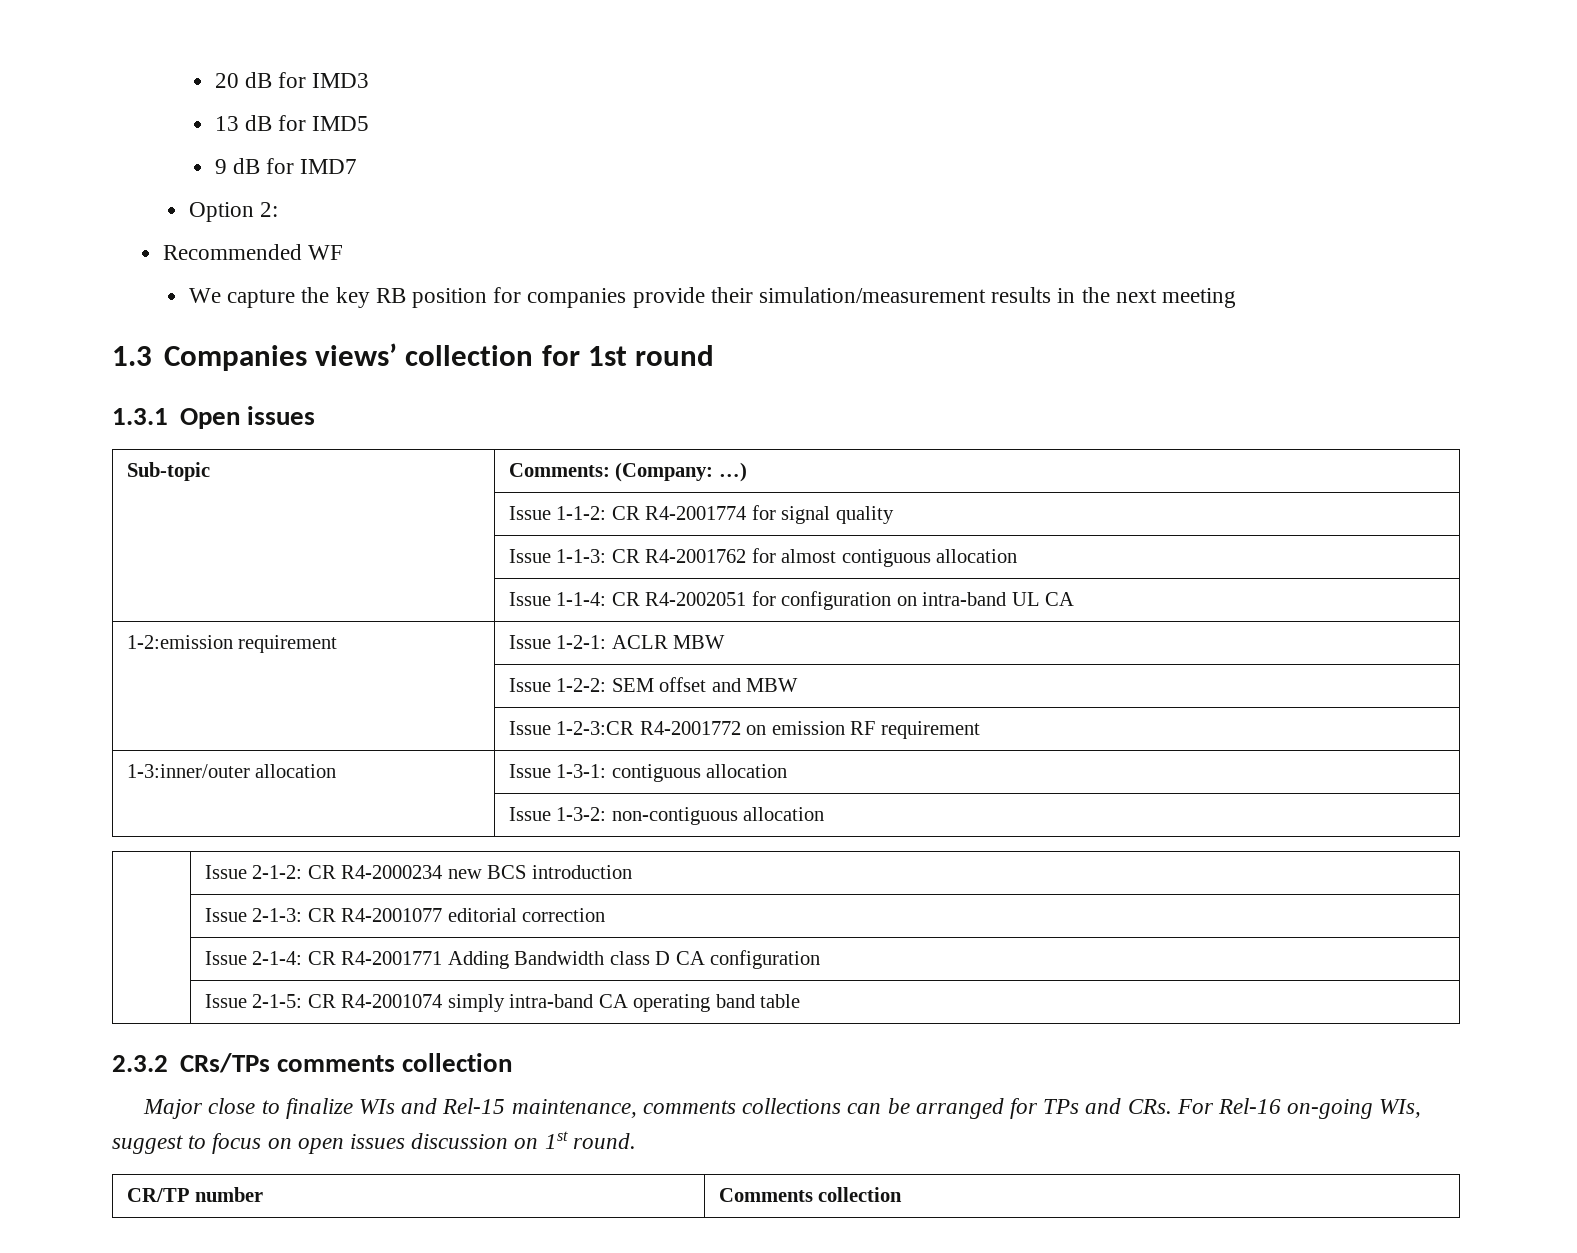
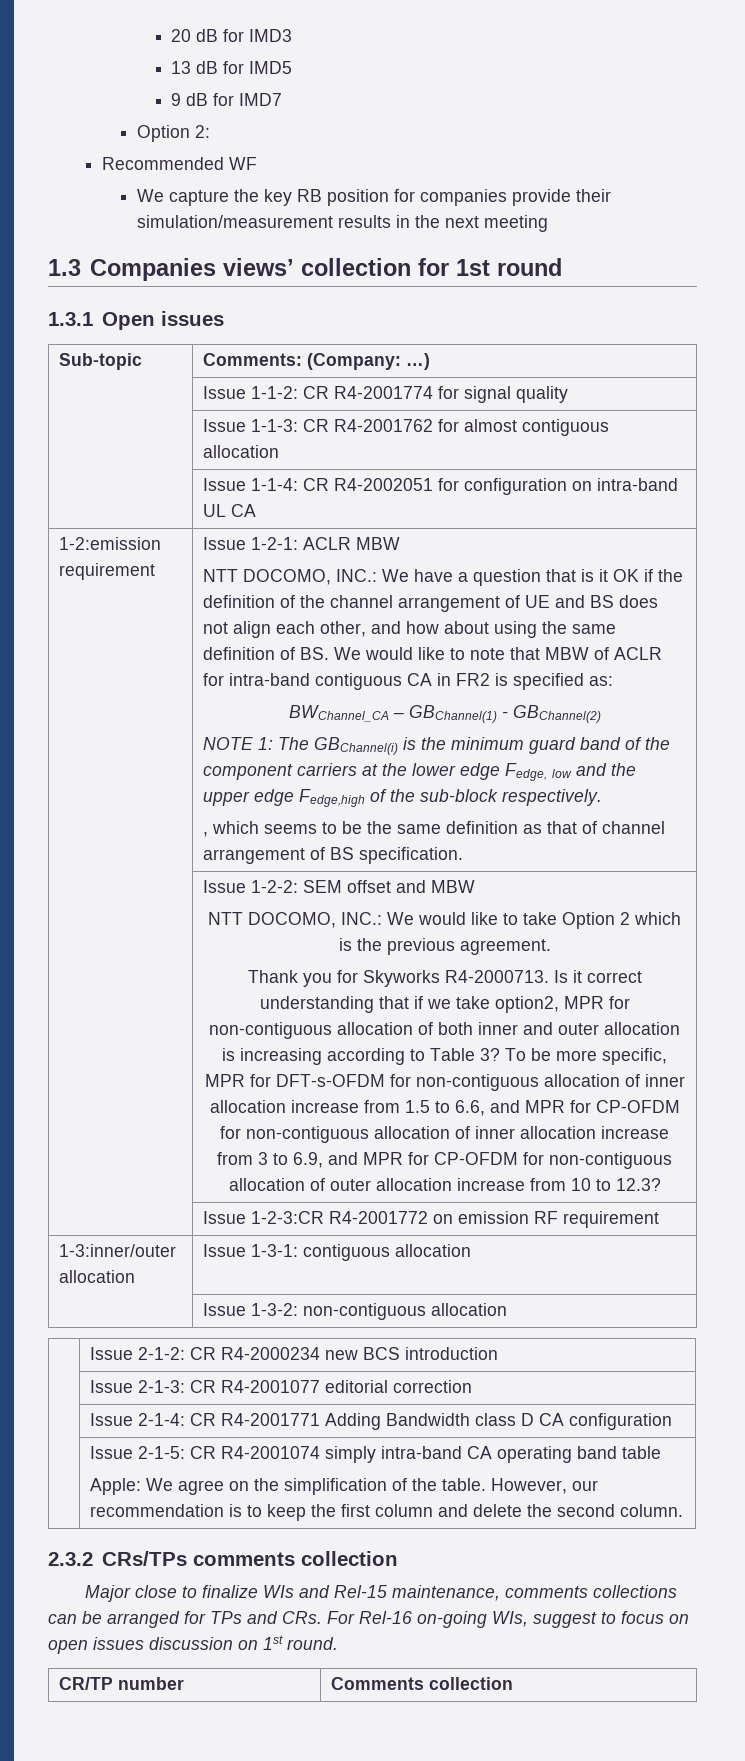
+ NTT DOCOMO, INC.: We have a question that is it OK if the definition of the channel arrangement of UE and BS does not align each other, and how about using the same definition of BS. We would like to note that MBW of ACLR for intra-band contiguous CA in FR2 is specified as:
+ BWChannel_CA – GBChannel(1) - GBChannel(2)
+ NOTE 1: The GBChannel(i) is the minimum guard band of the component carriers at the lower edge Fedge, low and the upper edge Fedge,high of the sub-block respectively.
+ , which seems to be the same definition as that of channel arrangement of BS specification.
+ NTT DOCOMO, INC.: We would like to take Option 2 which is the previous agreement.
+ Thank you for Skyworks R4-2000713. Is it correct understanding that if we take option2, MPR for non-contiguous allocation of both inner and outer allocation is increasing according to Table 3? To be more specific, MPR for DFT-s-OFDM for non-contiguous allocation of inner allocation increase from 1.5 to 6.6, and MPR for CP-OFDM for non-contiguous allocation of inner allocation increase from 3 to 6.9, and MPR for CP-OFDM for non-contiguous allocation of outer allocation increase from 10 to 12.3?
  | Issue 2-1-5: CR R4-2001074 simply intra-band CA operating band table
+ Apple: We agree on the simplification of the table. However, our recommendation is to keep the first column and delete the second column.

